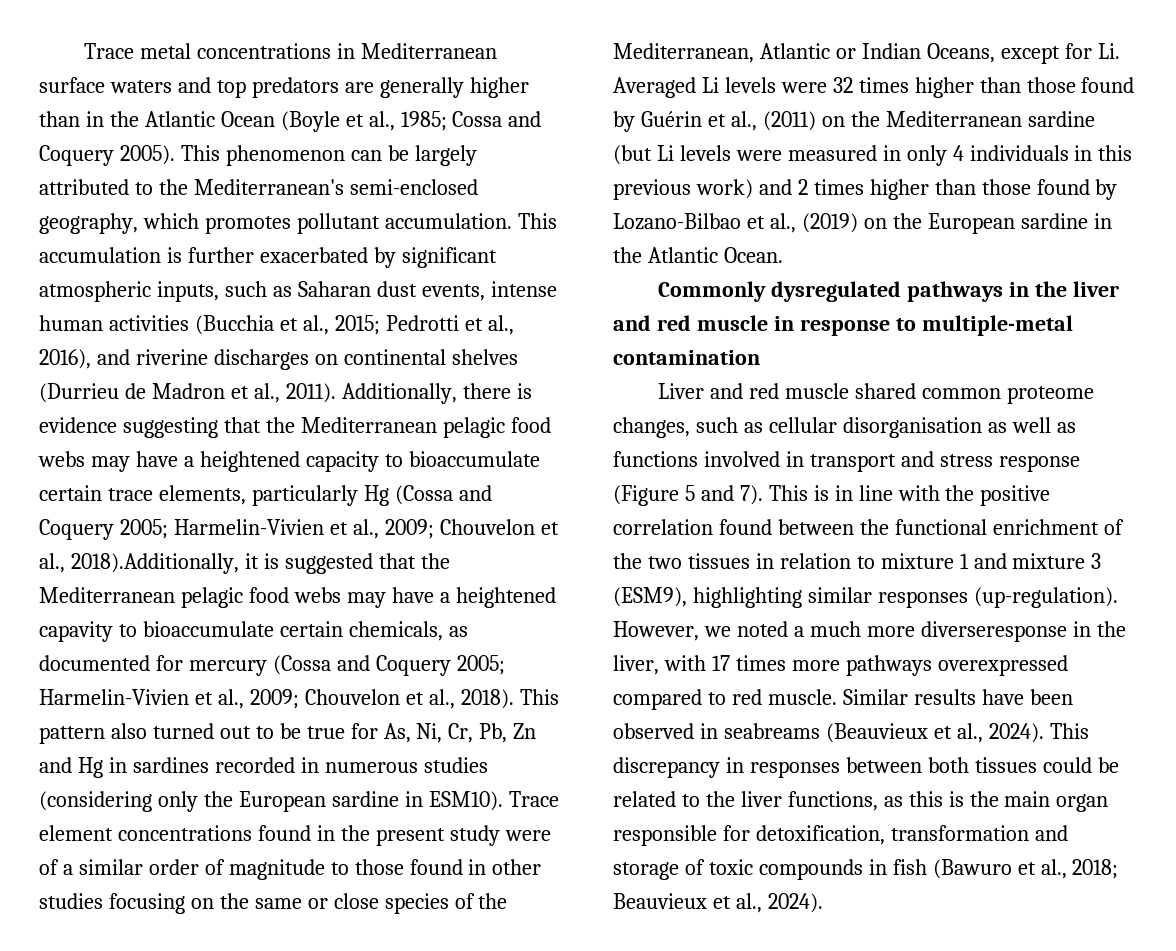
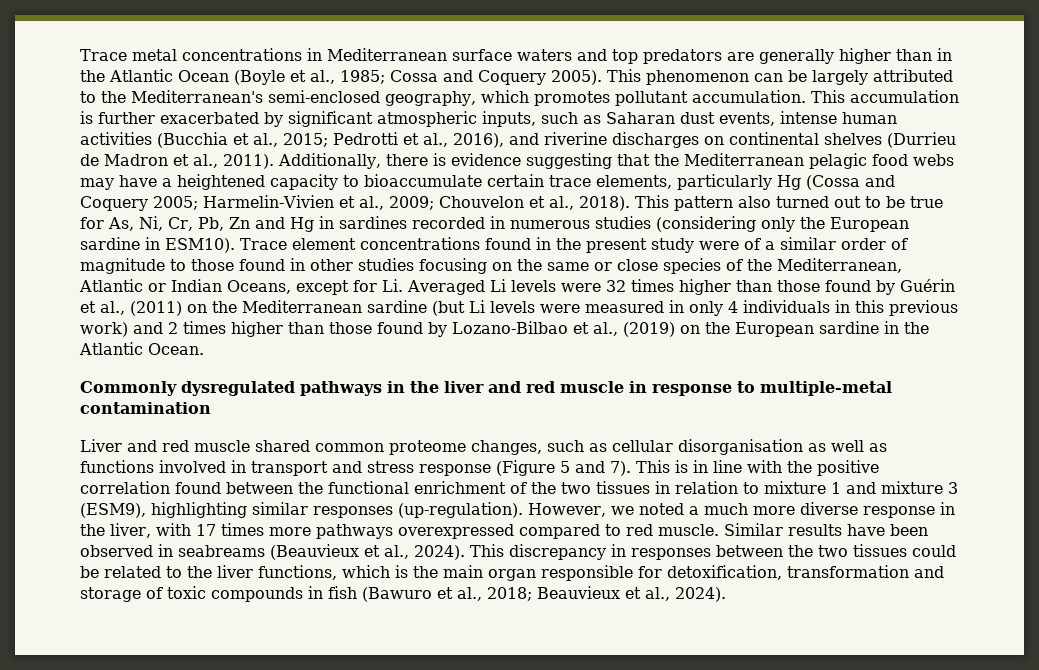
- Additionally, there is evidence suggesting that the Mediterranean pelagic food webs may have a heightened capacity to bioaccumulate certain trace elements, particularly Hg (Cossa and Coquery 2005; Harmelin-Vivien et al., 2009; Chouvelon et al., 2018).Additionally, it is suggested that the Mediterranean pelagic food webs may have a heightened capavity to bioaccumulate certain chemicals, as documented for mercury (Cossa and Coquery 2005; Harmelin-Vivien et al., 2009; Chouvelon et al., 2018).
+ Additionally, there is evidence suggesting that the Mediterranean pelagic food webs may have a heightened capacity to bioaccumulate certain trace elements, particularly Hg (Cossa and Coquery 2005; Harmelin-Vivien et al., 2009; Chouvelon et al., 2018).
- However, we noted a much more diverseresponse in the liver, with 17 times more pathways overexpressed compared to red muscle.
+ However, we noted a much more diverse response in the liver, with 17 times more pathways overexpressed compared to red muscle.
- This discrepancy in responses between both tissues could be related to the liver functions, as this is the main organ responsible for detoxification, transformation and storage of toxic compounds in fish (Bawuro et al., 2018; Beauvieux et al., 2024).
+ This discrepancy in responses between the two tissues could be related to the liver functions, which is the main organ responsible for detoxification, transformation and storage of toxic compounds in fish (Bawuro et al., 2018; Beauvieux et al., 2024).

